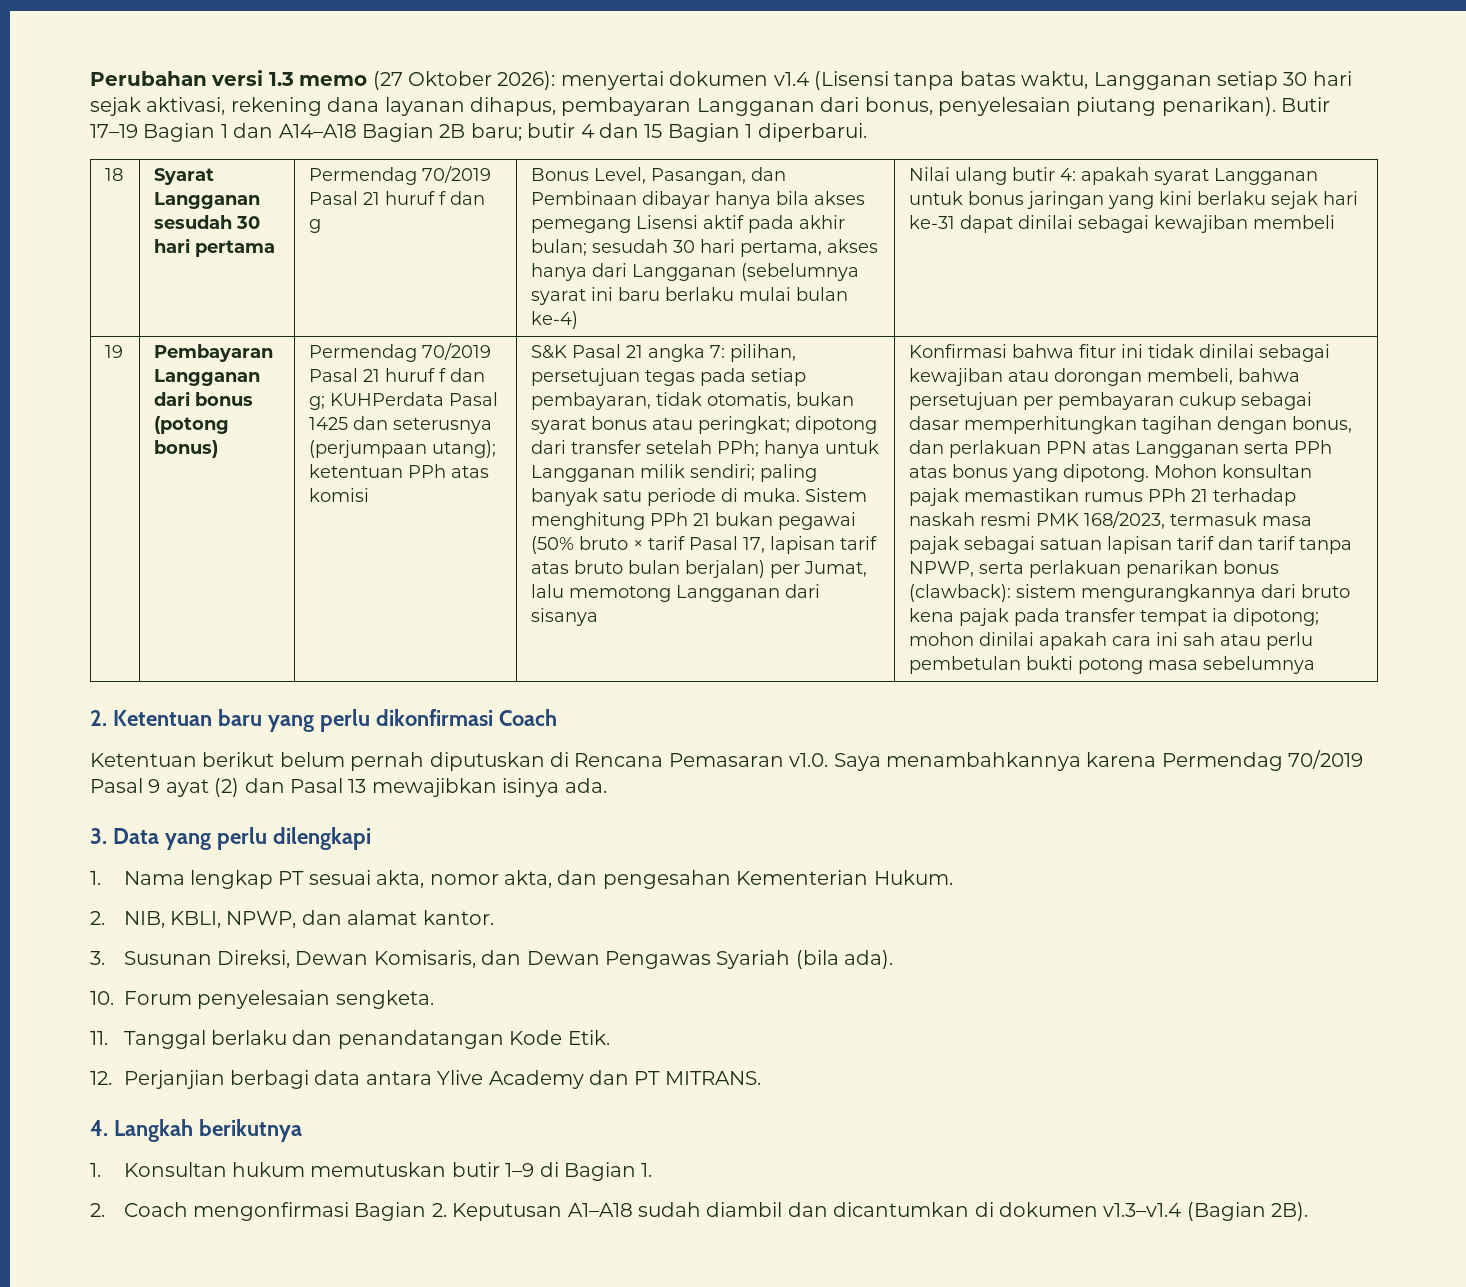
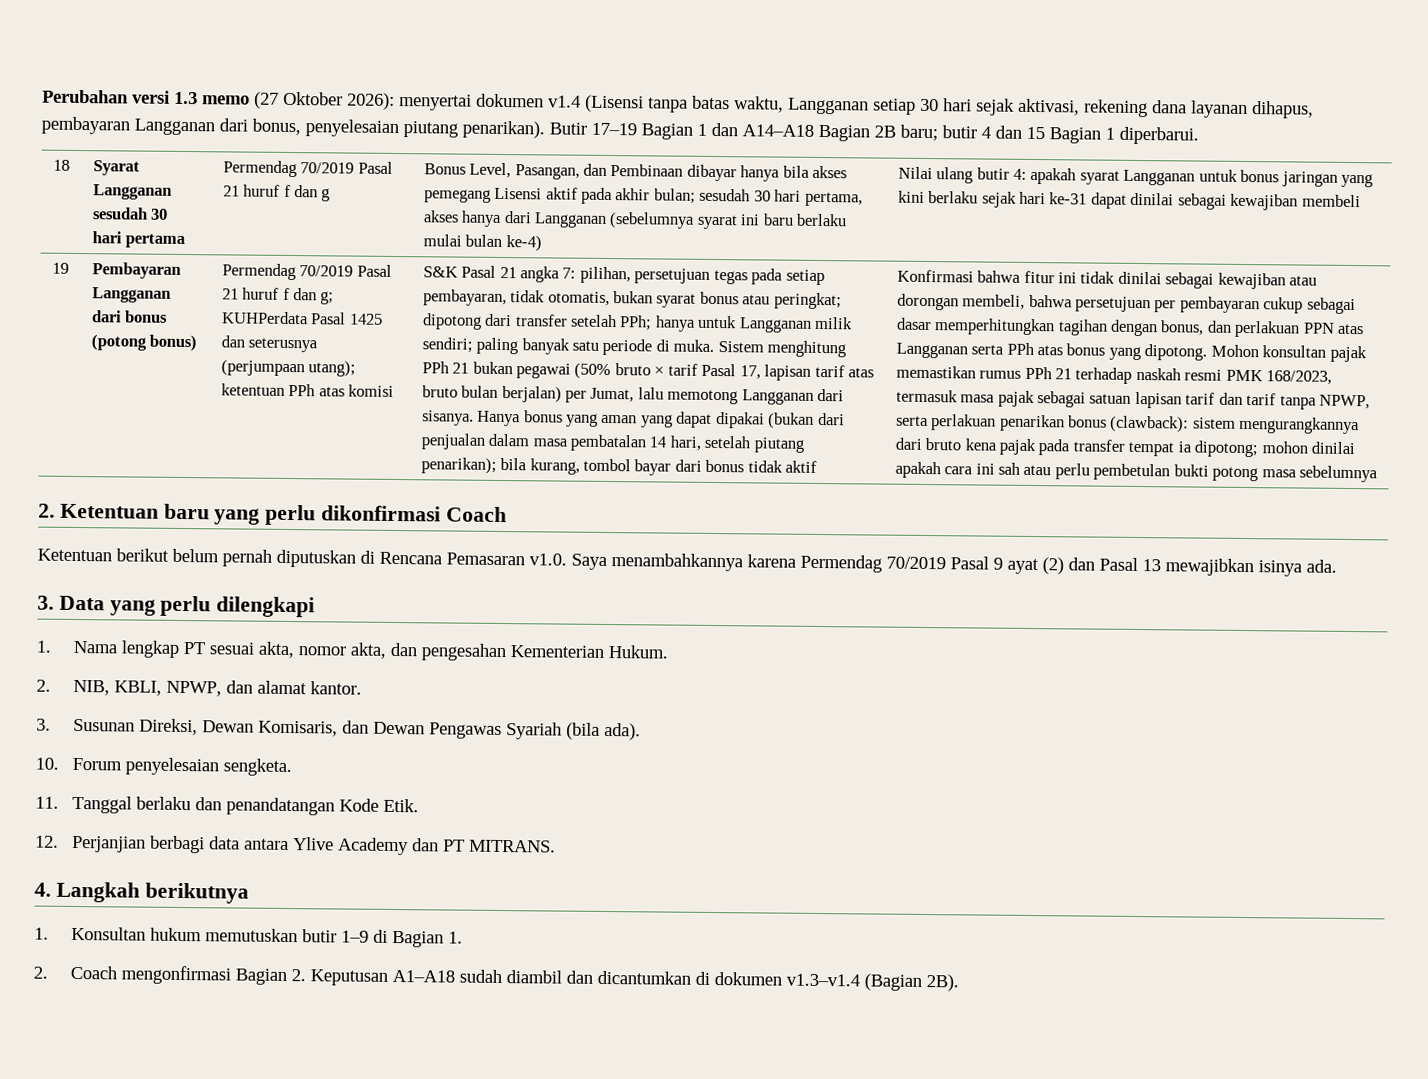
- Sistem menghitung PPh 21 bukan pegawai (50% bruto × tarif Pasal 17, lapisan tarif atas bruto bulan berjalan) per Jumat, lalu memotong Langganan dari sisanya
+ Sistem menghitung PPh 21 bukan pegawai (50% bruto × tarif Pasal 17, lapisan tarif atas bruto bulan berjalan) per Jumat, lalu memotong Langganan dari sisanya. Hanya bonus yang aman yang dapat dipakai (bukan dari penjualan dalam masa pembatalan 14 hari, setelah piutang penarikan); bila kurang, tombol bayar dari bonus tidak aktif

